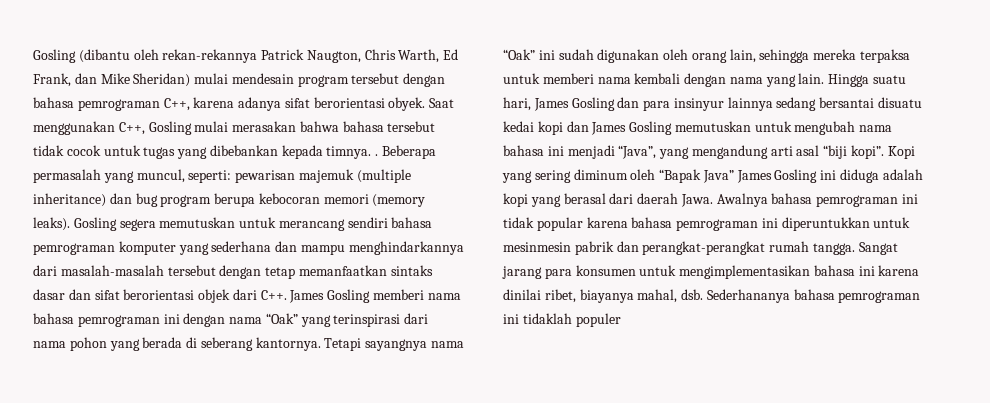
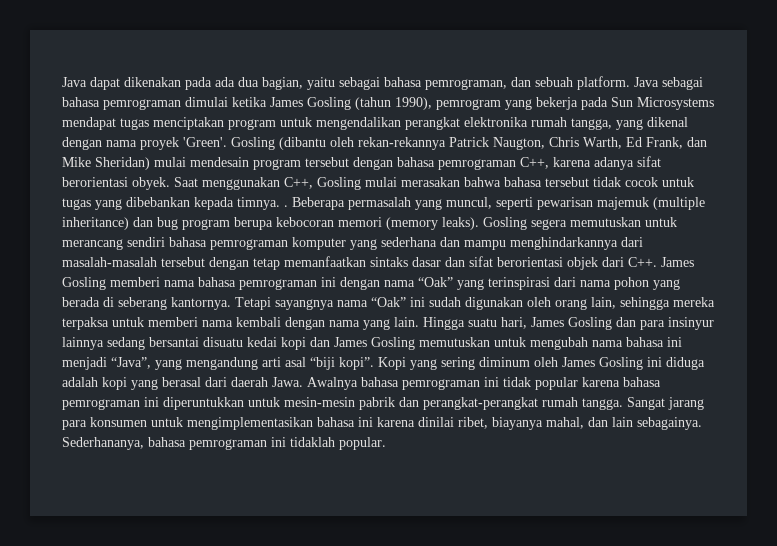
+ Java dapat dikenakan pada ada dua bagian, yaitu sebagai bahasa pemrograman, dan sebuah platform. Java sebagai bahasa pemrograman dimulai ketika James Gosling (tahun 1990), pemrogram yang bekerja pada Sun Microsystems mendapat tugas menciptakan program untuk mengendalikan perangkat elektronika rumah tangga, yang dikenal dengan nama proyek 'Green'.
- Beberapa permasalah yang muncul, seperti: pewarisan majemuk (multiple inheritance) dan bug program berupa kebocoran memori (memory leaks).
+ Beberapa permasalah yang muncul, seperti pewarisan majemuk (multiple inheritance) dan bug program berupa kebocoran memori (memory leaks).
- Kopi yang sering diminum oleh “Bapak Java” James Gosling ini diduga adalah kopi yang berasal dari daerah Jawa.
+ Kopi yang sering diminum oleh James Gosling ini diduga adalah kopi yang berasal dari daerah Jawa.
- Awalnya bahasa pemrograman ini tidak popular karena bahasa pemrograman ini diperuntukkan untuk mesinmesin pabrik dan perangkat-perangkat rumah tangga.
+ Awalnya bahasa pemrograman ini tidak popular karena bahasa pemrograman ini diperuntukkan untuk mesin-mesin pabrik dan perangkat-perangkat rumah tangga.
- Sangat jarang para konsumen untuk mengimplementasikan bahasa ini karena dinilai ribet, biayanya mahal, dsb. Sederhananya bahasa pemrograman ini tidaklah populer
+ Sangat jarang para konsumen untuk mengimplementasikan bahasa ini karena dinilai ribet, biayanya mahal, dan lain sebagainya. Sederhananya, bahasa pemrograman ini tidaklah popular.

